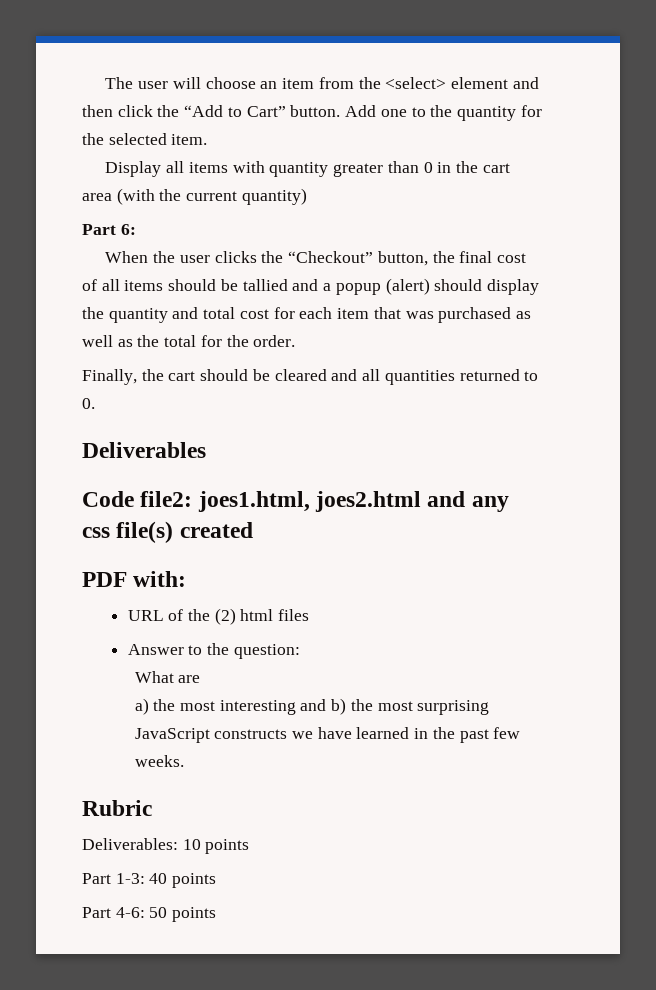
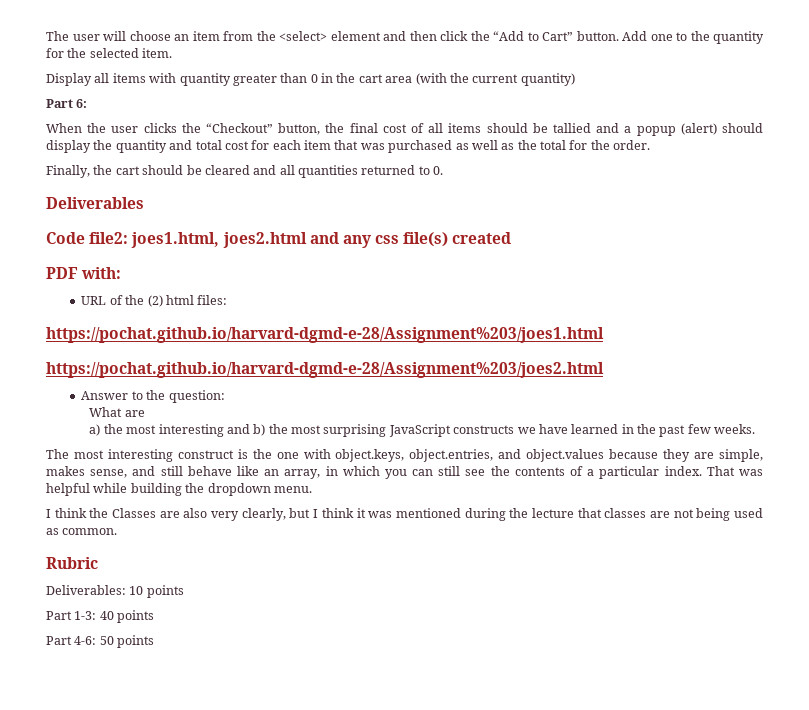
- URL of the (2) html files
+ URL of the (2) html files:
+ https://pochat.github.io/harvard-dgmd-e-28/Assignment%203/joes1.html
+ https://pochat.github.io/harvard-dgmd-e-28/Assignment%203/joes2.html
+ The most interesting construct is the one with object.keys, object.entries, and object.values because they are simple, makes sense, and still behave like an array, in which you can still see the contents of a particular index. That was helpful while building the dropdown menu.
+ I think the Classes are also very clearly, but I think it was mentioned during the lecture that classes are not being used as common.

